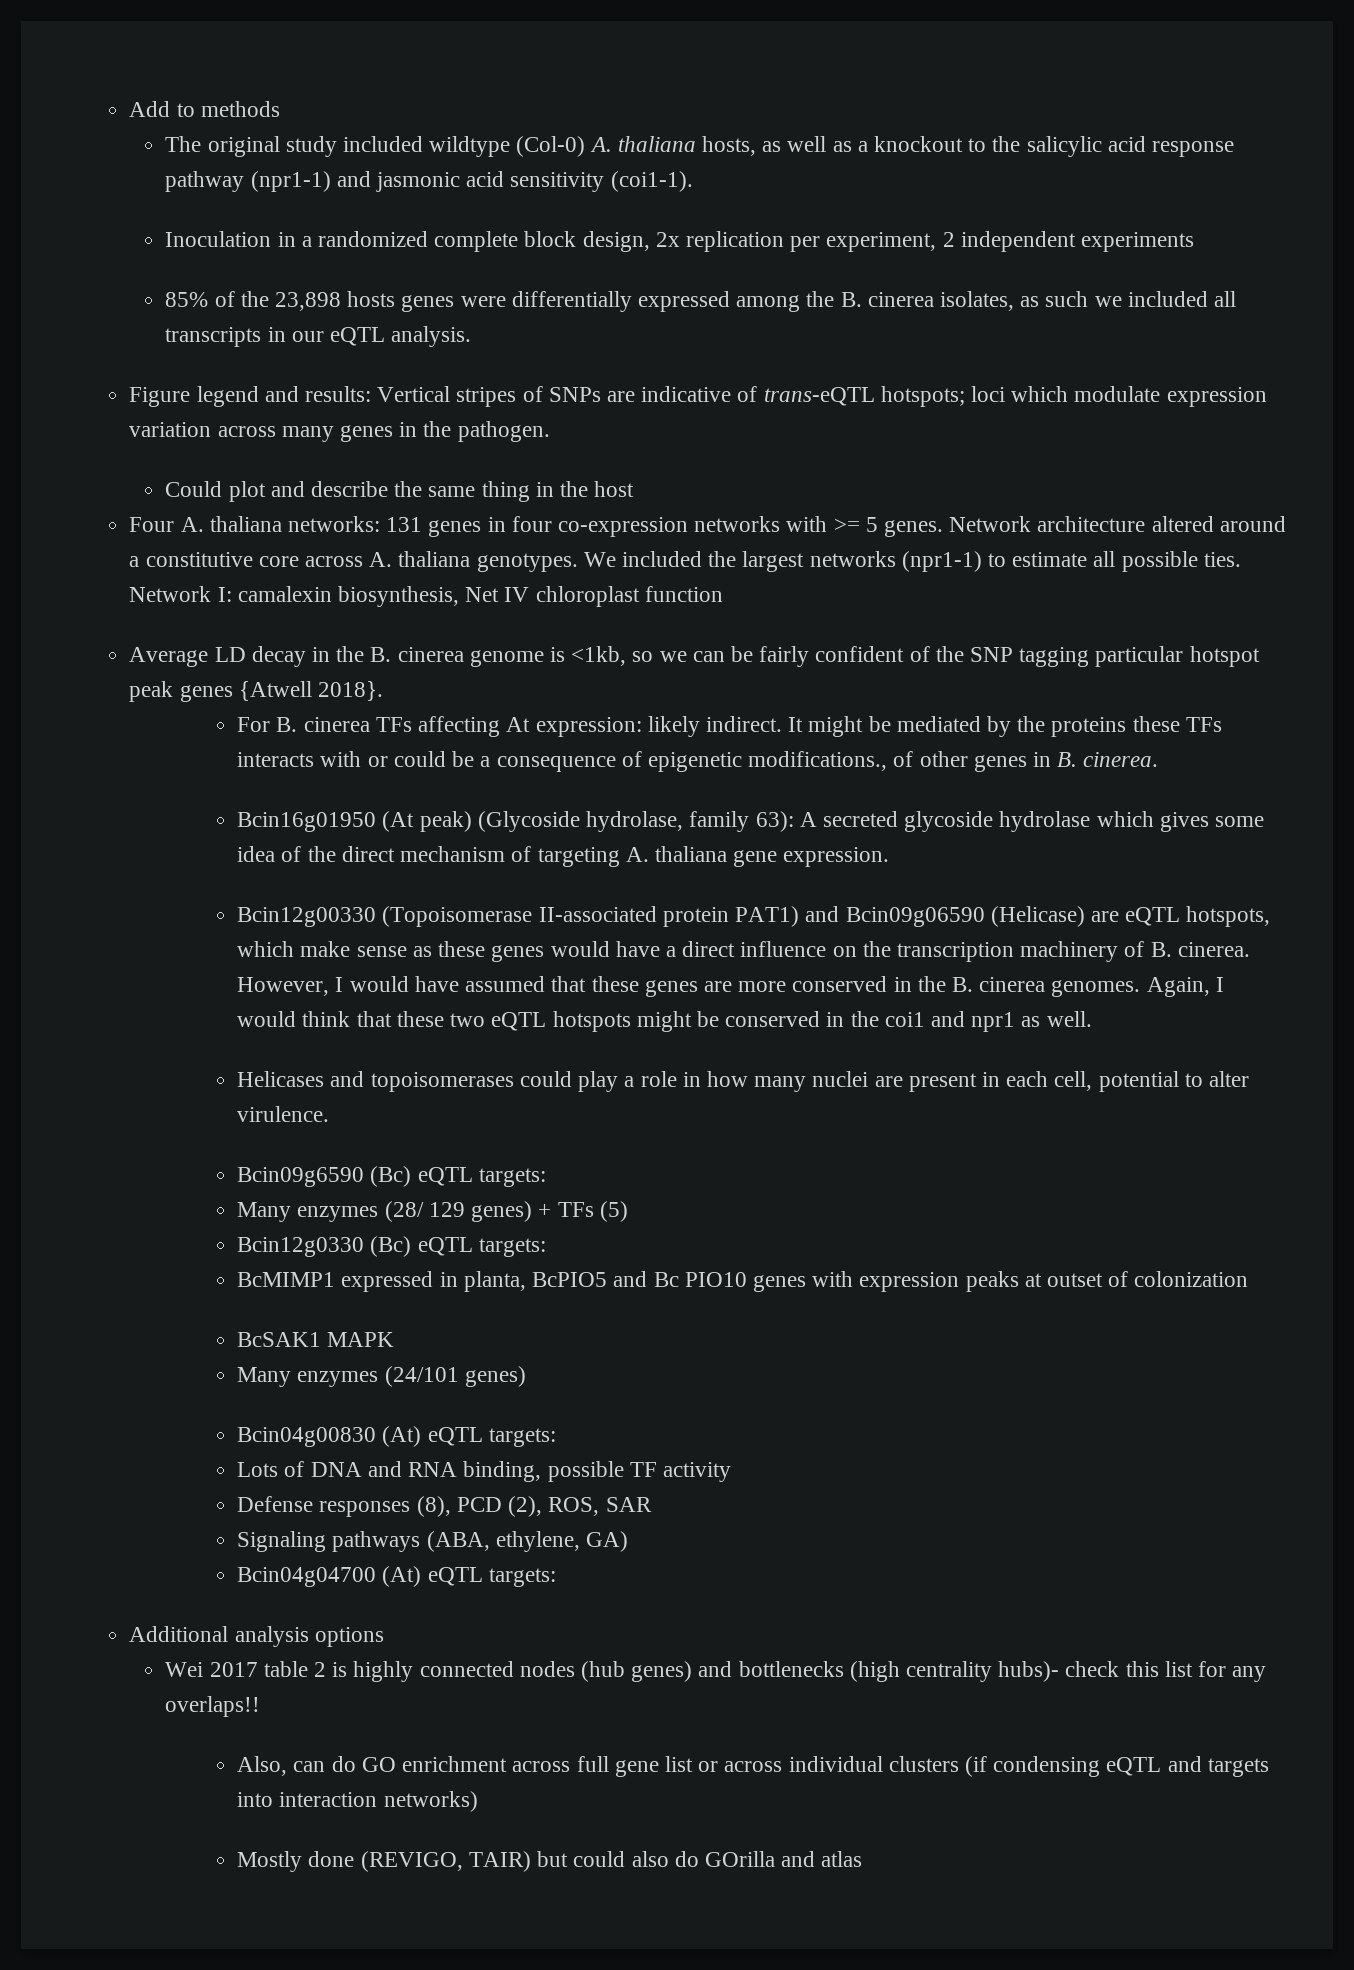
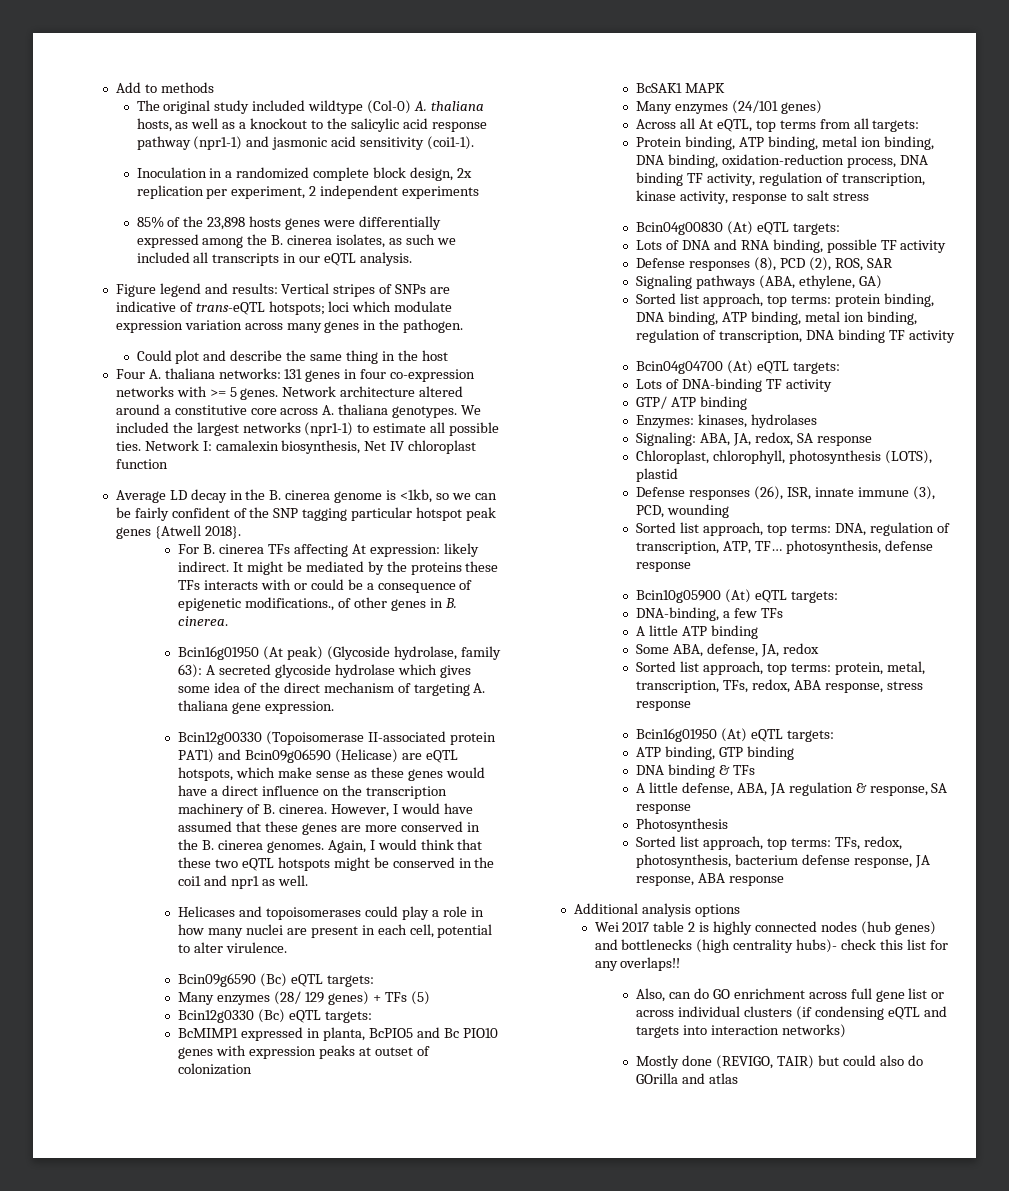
+ Across all At eQTL, top terms from all targets:
+ Protein binding, ATP binding, metal ion binding, DNA binding, oxidation-reduction process, DNA binding TF activity, regulation of transcription, kinase activity, response to salt stress
+ Sorted list approach, top terms: protein binding, DNA binding, ATP binding, metal ion binding, regulation of transcription, DNA binding TF activity
  Bcin04g04700 (At) eQTL targets:
+ Lots of DNA-binding TF activity
+ GTP/ ATP binding
+ Enzymes: kinases, hydrolases
+ Signaling: ABA, JA, redox, SA response
+ Chloroplast, chlorophyll, photosynthesis (LOTS), plastid
+ Defense responses (26), ISR, innate immune (3), PCD, wounding
+ Sorted list approach, top terms: DNA, regulation of transcription, ATP, TF… photosynthesis, defense response
+ Bcin10g05900 (At) eQTL targets:
+ DNA-binding, a few TFs
+ A little ATP binding
+ Some ABA, defense, JA, redox
+ Sorted list approach, top terms: protein, metal, transcription, TFs, redox, ABA response, stress response
+ Bcin16g01950 (At) eQTL targets:
+ ATP binding, GTP binding
+ DNA binding & TFs
+ A little defense, ABA, JA regulation & response, SA response
+ Photosynthesis
+ Sorted list approach, top terms: TFs, redox, photosynthesis, bacterium defense response, JA response, ABA response

